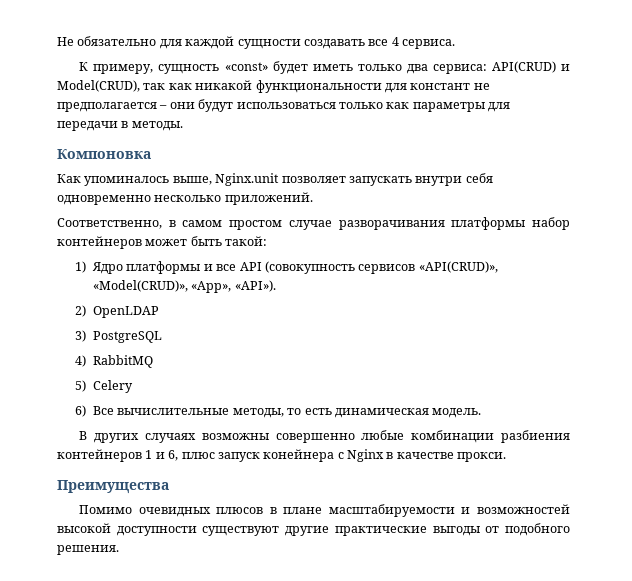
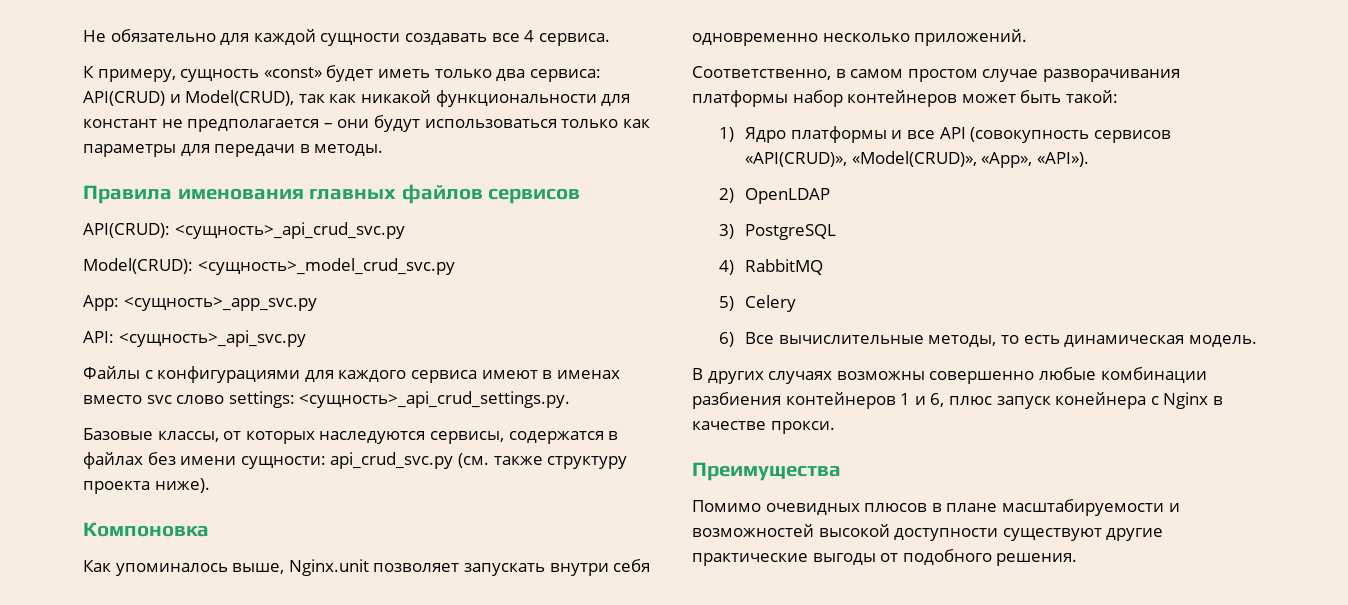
+ Правила именования главных файлов сервисов
+ API(CRUD): <сущность>_api_crud_svc.py
+ Model(CRUD): <сущность>_model_crud_svc.py
+ App: <сущность>_app_svc.py
+ API: <сущность>_api_svc.py
+ Файлы с конфигурациями для каждого сервиса имеют в именах вместо svc слово settings: <сущность>_api_crud_settings.py.
+ Базовые классы, от которых наследуются сервисы, содержатся в файлах без имени сущности: api_crud_svc.py (см. также структуру проекта ниже).

